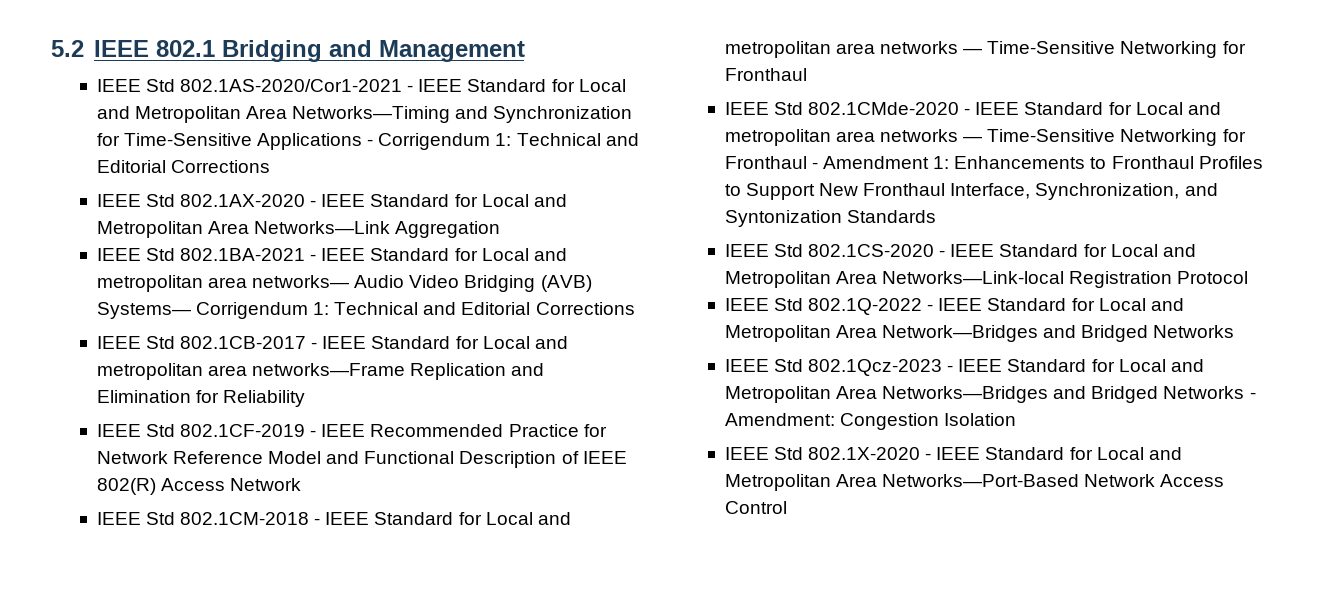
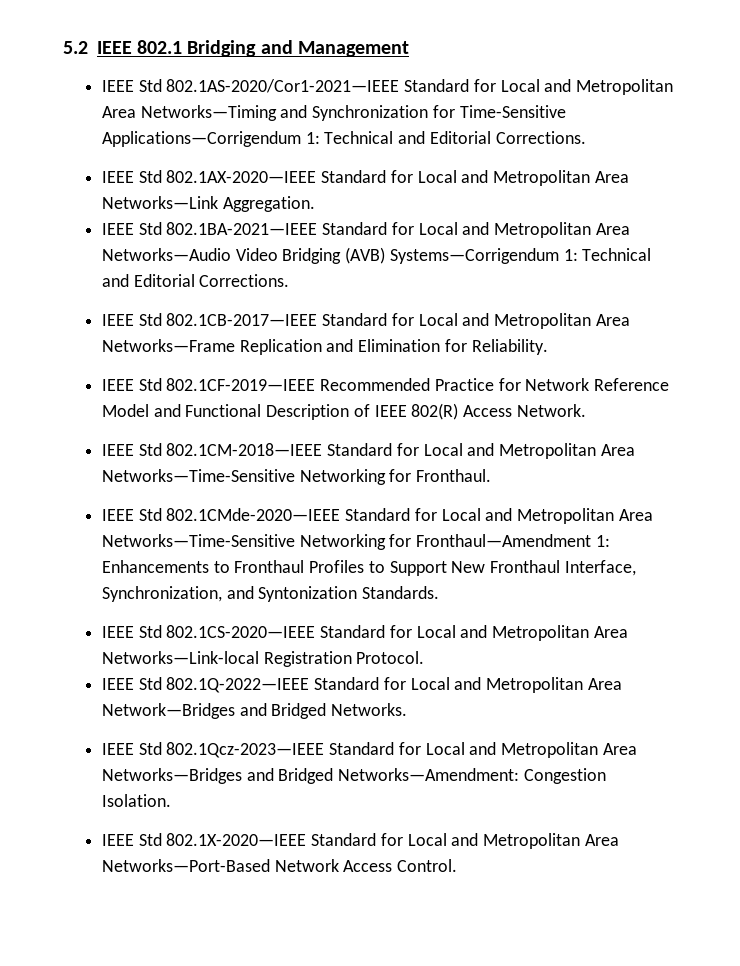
- IEEE Std 802.1AS-2020/Cor1-2021 - IEEE Standard for Local and Metropolitan Area Networks—Timing and Synchronization for Time-Sensitive Applications - Corrigendum 1: Technical and Editorial Corrections
- IEEE Std 802.1AX-2020 - IEEE Standard for Local and Metropolitan Area Networks—Link Aggregation
- IEEE Std 802.1BA-2021 - IEEE Standard for Local and metropolitan area networks— Audio Video Bridging (AVB) Systems— Corrigendum 1: Technical and Editorial Corrections
- IEEE Std 802.1CB-2017 - IEEE Standard for Local and metropolitan area networks—Frame Replication and Elimination for Reliability
- IEEE Std 802.1CF-2019 - IEEE Recommended Practice for Network Reference Model and Functional Description of IEEE 802(R) Access Network
- IEEE Std 802.1CM-2018 - IEEE Standard for Local and metropolitan area networks — Time-Sensitive Networking for Fronthaul
- IEEE Std 802.1CMde-2020 - IEEE Standard for Local and metropolitan area networks — Time-Sensitive Networking for Fronthaul - Amendment 1:
+ IEEE Std 802.1AS-2020/Cor1-2021—IEEE Standard for Local and Metropolitan Area Networks—Timing and Synchronization for Time-Sensitive Applications—Corrigendum 1: Technical and Editorial Corrections.
+ IEEE Std 802.1AX-2020—IEEE Standard for Local and Metropolitan Area Networks—Link Aggregation.
+ IEEE Std 802.1BA-2021—IEEE Standard for Local and Metropolitan Area Networks—Audio Video Bridging (AVB) Systems—Corrigendum 1: Technical and Editorial Corrections.
+ IEEE Std 802.1CB-2017—IEEE Standard for Local and Metropolitan Area Networks—Frame Replication and Elimination for Reliability.
+ IEEE Std 802.1CF-2019—IEEE Recommended Practice for Network Reference Model and Functional Description of IEEE 802(R) Access Network.
+ IEEE Std 802.1CM-2018—IEEE Standard for Local and Metropolitan Area Networks—Time-Sensitive Networking for Fronthaul.
+ IEEE Std 802.1CMde-2020—IEEE Standard for Local and Metropolitan Area Networks—Time-Sensitive Networking for Fronthaul—Amendment 1:
- Enhancements to Fronthaul Profiles to Support New Fronthaul Interface, Synchronization, and Syntonization Standards
- IEEE Std 802.1CS-2020 - IEEE Standard for Local and Metropolitan Area Networks—Link-local Registration Protocol
- IEEE Std 802.1Q-2022 - IEEE Standard for Local and Metropolitan Area Network—Bridges and Bridged Networks
- IEEE Std 802.1Qcz-2023 - IEEE Standard for Local and Metropolitan Area Networks—Bridges and Bridged Networks - Amendment: Congestion Isolation
- IEEE Std 802.1X-2020 - IEEE Standard for Local and Metropolitan Area Networks—Port-Based Network Access Control
+ Enhancements to Fronthaul Profiles to Support New Fronthaul Interface, Synchronization, and Syntonization Standards.
+ IEEE Std 802.1CS-2020—IEEE Standard for Local and Metropolitan Area Networks—Link-local Registration Protocol.
+ IEEE Std 802.1Q-2022—IEEE Standard for Local and Metropolitan Area Network—Bridges and Bridged Networks.
+ IEEE Std 802.1Qcz-2023—IEEE Standard for Local and Metropolitan Area Networks—Bridges and Bridged Networks—Amendment: Congestion Isolation.
+ IEEE Std 802.1X-2020—IEEE Standard for Local and Metropolitan Area Networks—Port-Based Network Access Control.

